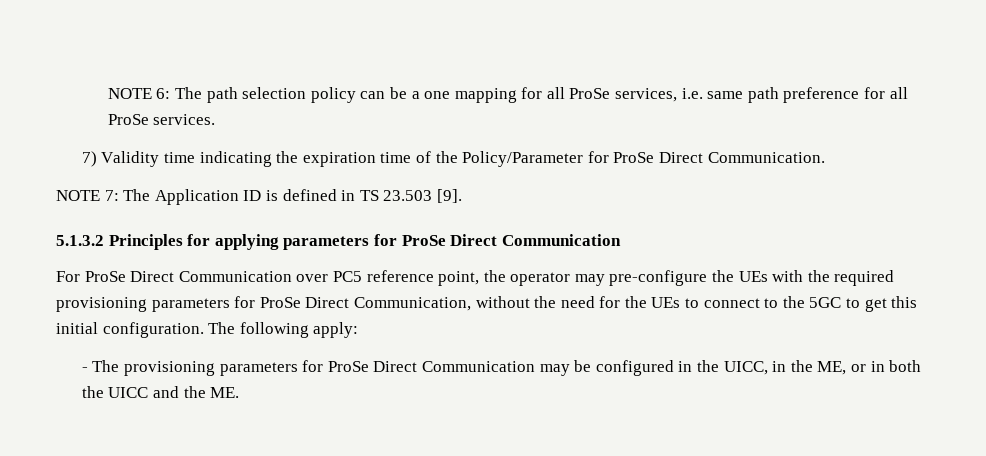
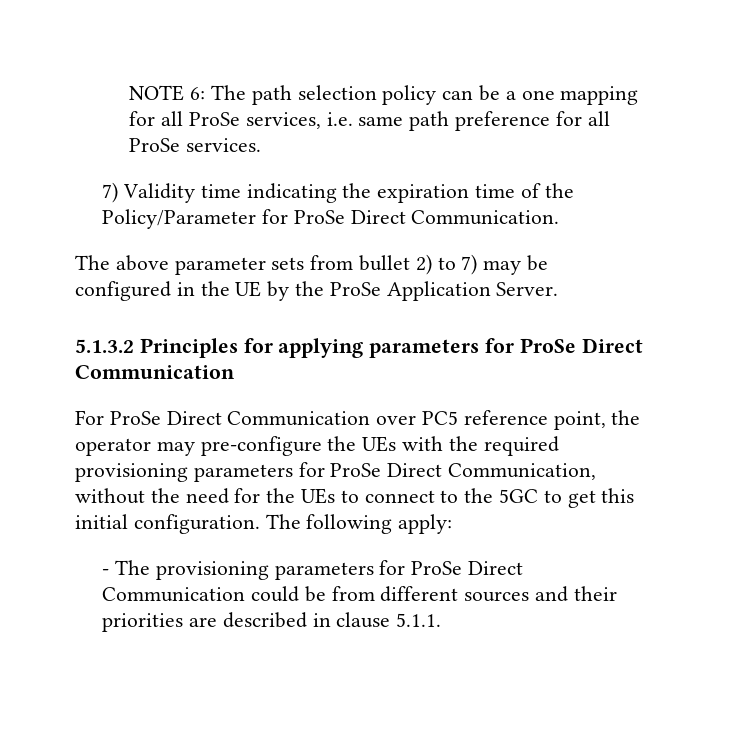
- NOTE 7: The Application ID is defined in TS 23.503 [9].
+ The above parameter sets from bullet 2) to 7) may be configured in the UE by the ProSe Application Server.
- - The provisioning parameters for ProSe Direct Communication may be configured in the UICC, in the ME, or in both the UICC and the ME.
+ - The provisioning parameters for ProSe Direct Communication could be from different sources and their priorities are described in clause 5.1.1.

